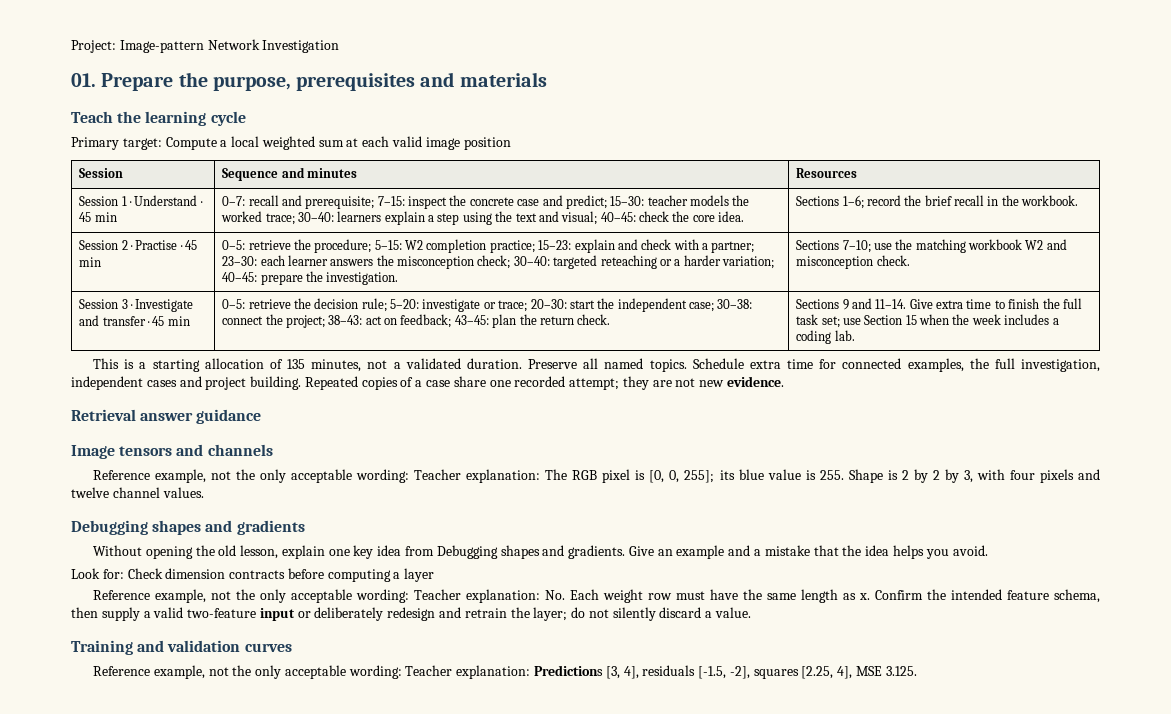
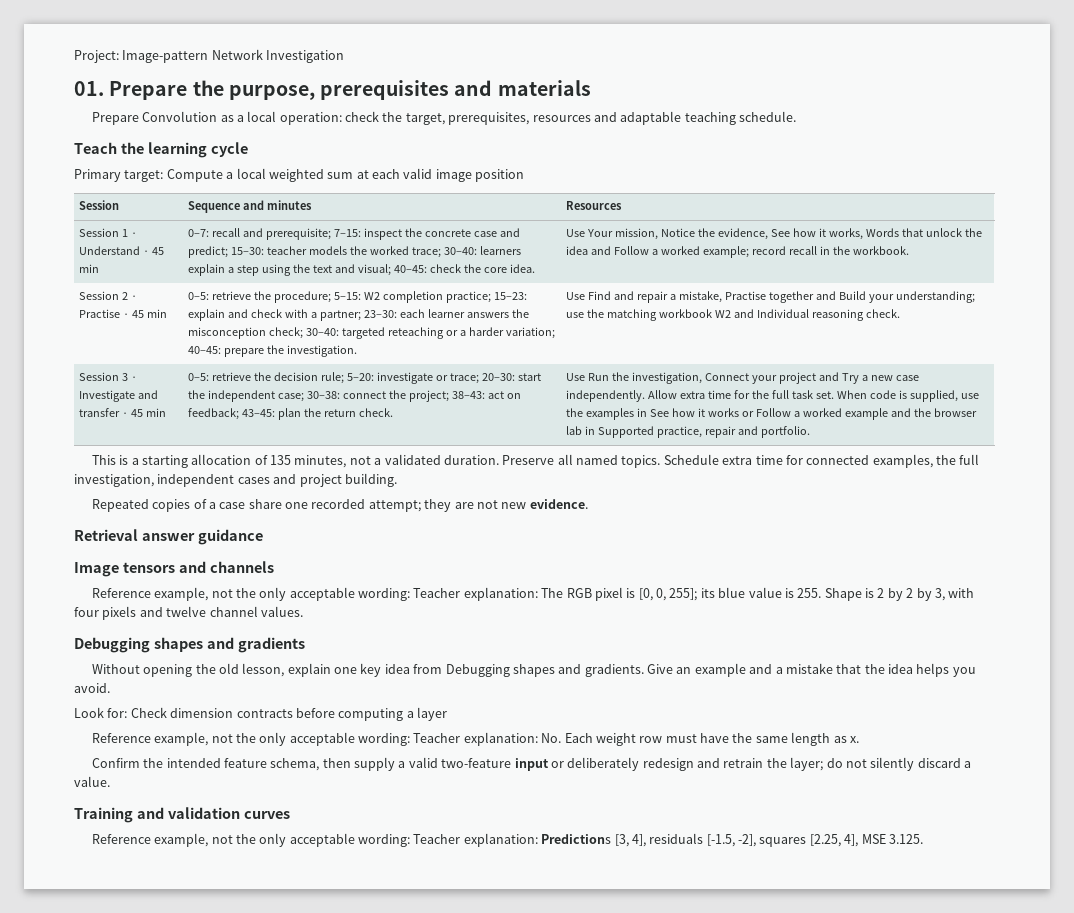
+ Prepare Convolution as a local operation: check the target, prerequisites, resources and adaptable teaching schedule.
- Sections 1–6; record the brief recall in the workbook.
+ Use Your mission, Notice the evidence, See how it works, Words that unlock the idea and Follow a worked example; record recall in the workbook.
- Sections 7–10; use the matching workbook W2 and misconception check.
+ Use Find and repair a mistake, Practise together and Build your understanding; use the matching workbook W2 and Individual reasoning check.
- Sections 9 and 11–14. Give extra time to finish the full task set; use Section 15 when the week includes a coding lab.
+ Use Run the investigation, Connect your project and Try a new case independently. Allow extra time for the full task set. When code is supplied, use the examples in See how it works or Follow a worked example and the browser lab in Supported practice, repair and portfolio.
- Schedule extra time for connected examples, the full investigation, independent cases and project building. Repeated copies of a case share one recorded attempt; they are not new evidence.
+ Schedule extra time for connected examples, the full investigation, independent cases and project building.
+ Repeated copies of a case share one recorded attempt; they are not new evidence.
- Reference example, not the only acceptable wording: Teacher explanation: No. Each weight row must have the same length as x. Confirm the intended feature schema, then supply a valid two-feature input or deliberately redesign and retrain the layer; do not silently discard a value.
+ Reference example, not the only acceptable wording: Teacher explanation: No. Each weight row must have the same length as x.
+ Confirm the intended feature schema, then supply a valid two-feature input or deliberately redesign and retrain the layer; do not silently discard a value.

